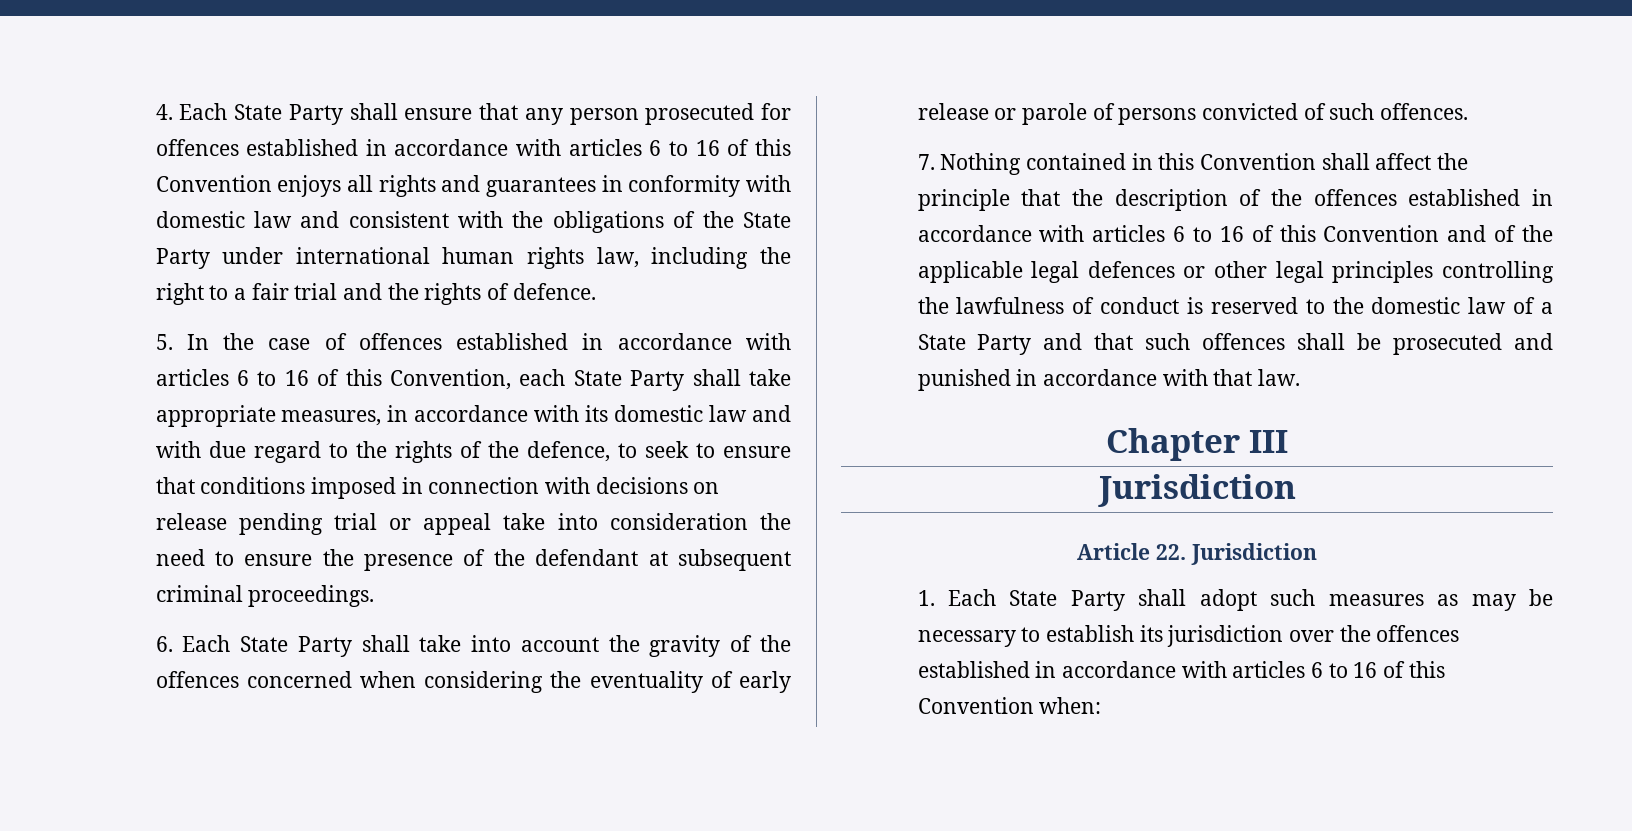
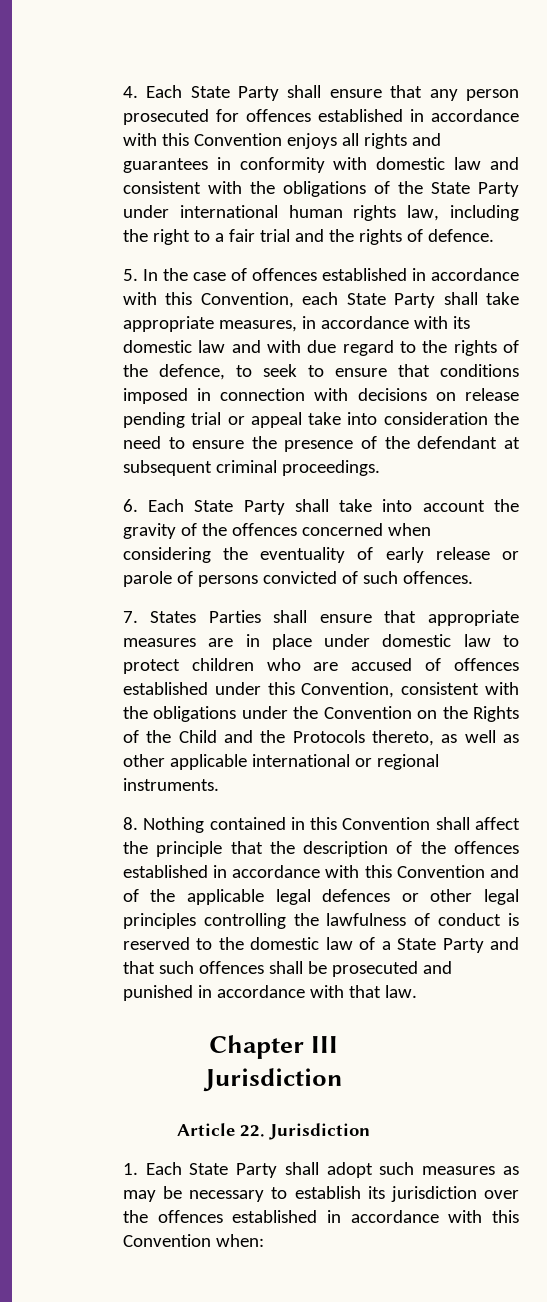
- 4. Each State Party shall ensure that any person prosecuted for offences established in accordance with articles 6 to 16 of this Convention enjoys all rights and guarantees in conformity with domestic law and consistent with the obligations of the State Party under international human rights law, including the right to a fair trial and the rights of defence.
+ 4. Each State Party shall ensure that any person prosecuted for offences established in accordance with this Convention enjoys all rights and guarantees in conformity with domestic law and consistent with the obligations of the State Party under international human rights law, including the right to a fair trial and the rights of defence.
- 5. In the case of offences established in accordance with articles 6 to 16 of this Convention, each State Party shall take appropriate measures, in accordance with its domestic law and with due regard to the rights of the defence, to seek to ensure that conditions imposed in connection with decisions on release pending trial or appeal take into consideration the need to ensure the presence of the defendant at subsequent criminal proceedings.
+ 5. In the case of offences established in accordance with this Convention, each State Party shall take appropriate measures, in accordance with its domestic law and with due regard to the rights of the defence, to seek to ensure that conditions imposed in connection with decisions on release pending trial or appeal take into consideration the need to ensure the presence of the defendant at subsequent criminal proceedings.
- 7. Nothing contained in this Convention shall affect the principle that the description of the offences established in accordance with articles 6 to 16 of this Convention and of the applicable legal defences or other legal principles controlling the lawfulness of conduct is reserved to the domestic law of a State Party and that such offences shall be prosecuted and punished in accordance with that law.
+ 7. States Parties shall ensure that appropriate measures are in place under domestic law to protect children who are accused of offences established under this Convention, consistent with the obligations under the Convention on the Rights of the Child and the Protocols thereto, as well as other applicable international or regional instruments.
+ 8. Nothing contained in this Convention shall affect the principle that the description of the offences established in accordance with this Convention and of the applicable legal defences or other legal principles controlling the lawfulness of conduct is reserved to the domestic law of a State Party and that such offences shall be prosecuted and punished in accordance with that law.
- 1. Each State Party shall adopt such measures as may be necessary to establish its jurisdiction over the offences established in accordance with articles 6 to 16 of this Convention when:
+ 1. Each State Party shall adopt such measures as may be necessary to establish its jurisdiction over the offences established in accordance with this Convention when:

